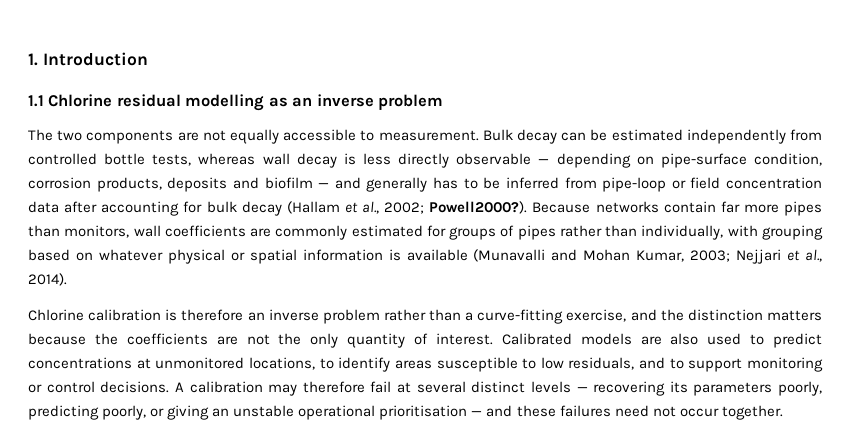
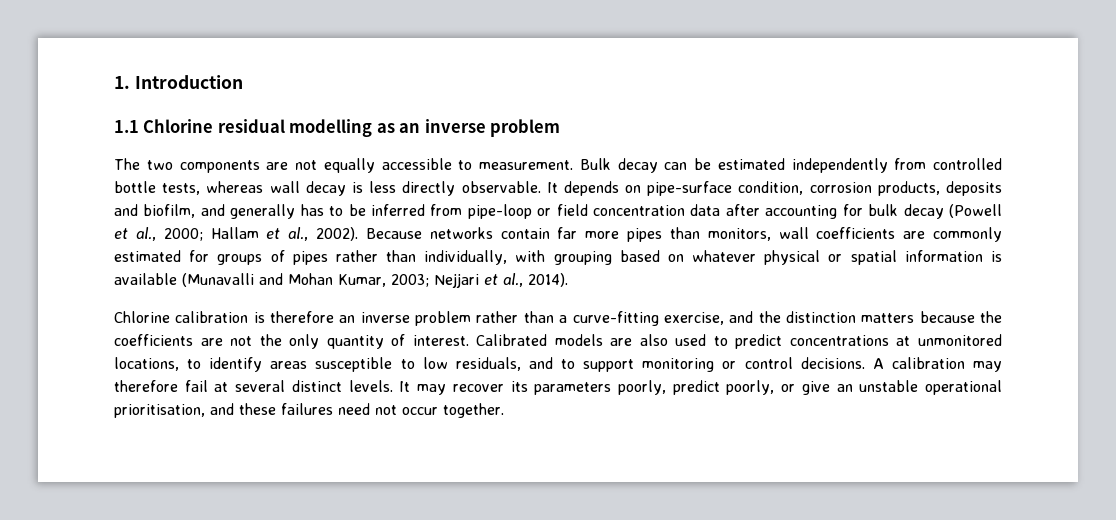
- Bulk decay can be estimated independently from controlled bottle tests, whereas wall decay is less directly observable — depending on pipe-surface condition, corrosion products, deposits and biofilm — and generally has to be inferred from pipe-loop or field concentration data after accounting for bulk decay (Hallam et al., 2002; Powell2000?).
+ Bulk decay can be estimated independently from controlled bottle tests, whereas wall decay is less directly observable. It depends on pipe-surface condition, corrosion products, deposits and biofilm, and generally has to be inferred from pipe-loop or field concentration data after accounting for bulk decay (Powell et al., 2000; Hallam et al., 2002).
- A calibration may therefore fail at several distinct levels — recovering its parameters poorly, predicting poorly, or giving an unstable operational prioritisation — and these failures need not occur together.
+ A calibration may therefore fail at several distinct levels. It may recover its parameters poorly, predict poorly, or give an unstable operational prioritisation, and these failures need not occur together.

